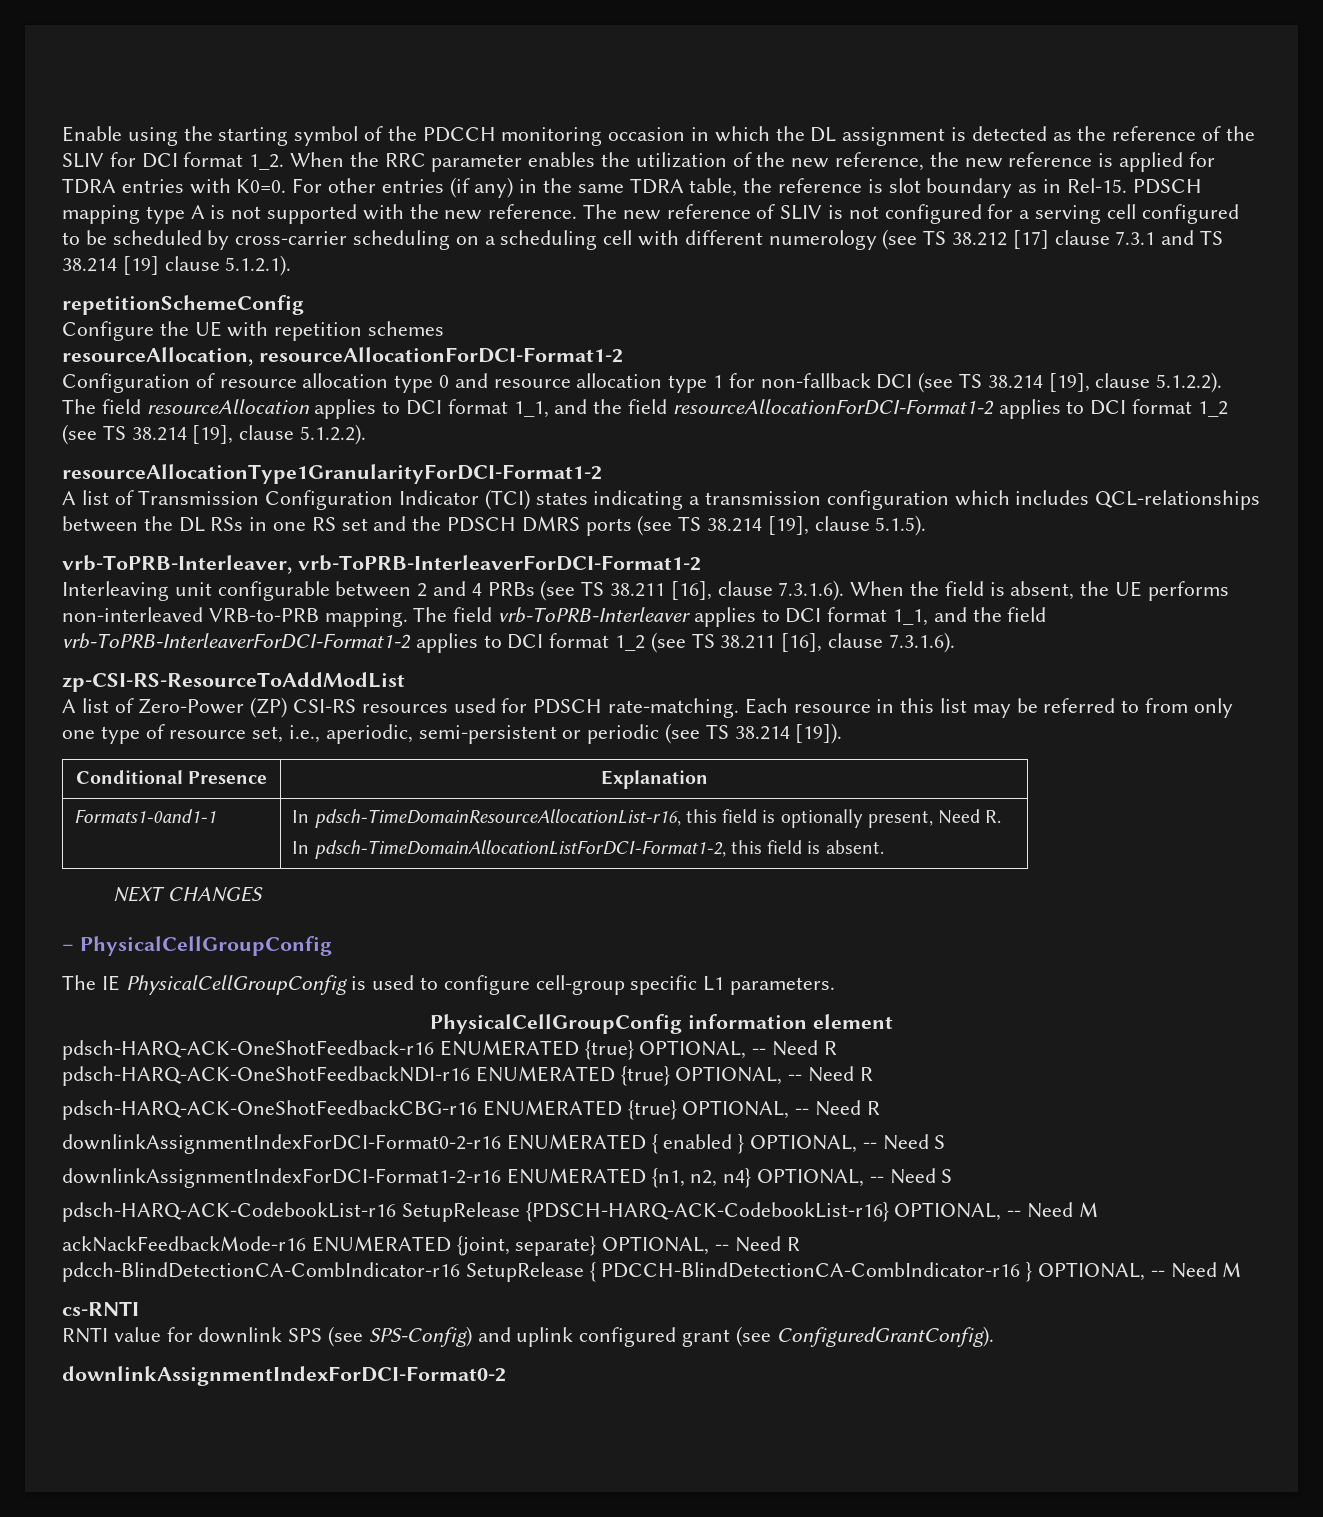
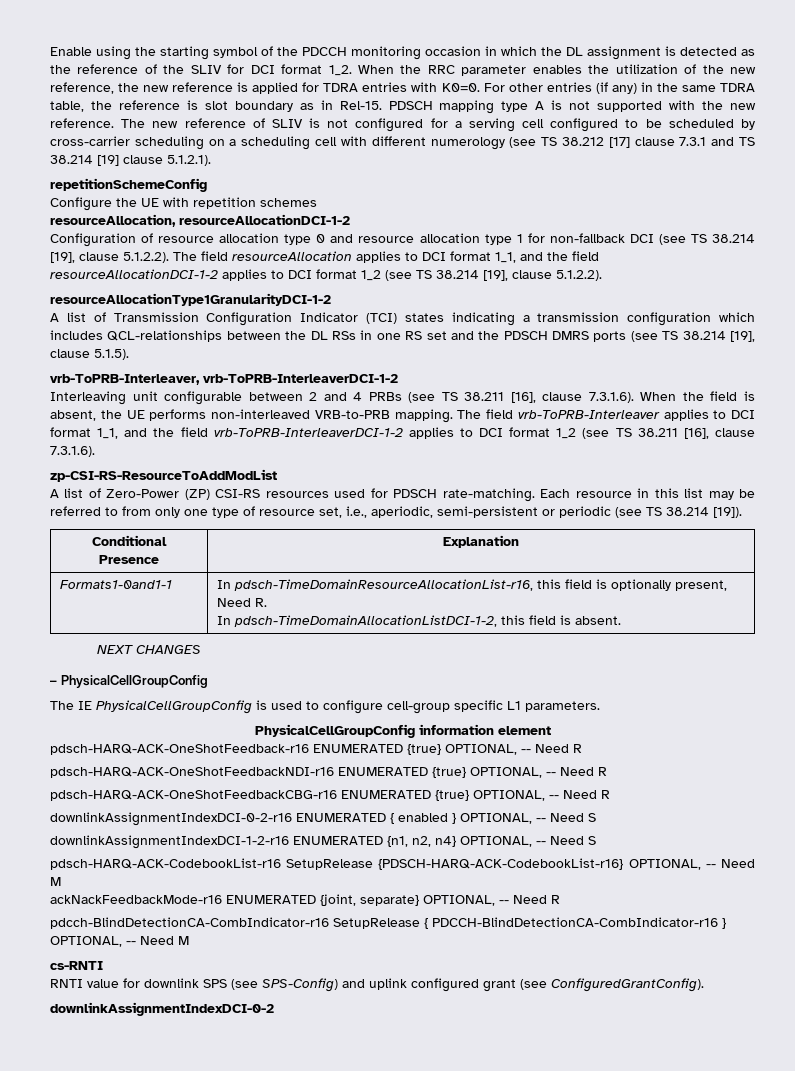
- resourceAllocation, resourceAllocationForDCI-Format1-2
+ resourceAllocation, resourceAllocationDCI-1-2
- Configuration of resource allocation type 0 and resource allocation type 1 for non-fallback DCI (see TS 38.214 [19], clause 5.1.2.2). The field resourceAllocation applies to DCI format 1_1, and the field resourceAllocationForDCI-Format1-2 applies to DCI format 1_2 (see TS 38.214 [19], clause 5.1.2.2).
+ Configuration of resource allocation type 0 and resource allocation type 1 for non-fallback DCI (see TS 38.214 [19], clause 5.1.2.2). The field resourceAllocation applies to DCI format 1_1, and the field resourceAllocationDCI-1-2 applies to DCI format 1_2 (see TS 38.214 [19], clause 5.1.2.2).
- resourceAllocationType1GranularityForDCI-Format1-2
+ resourceAllocationType1GranularityDCI-1-2
- vrb-ToPRB-Interleaver, vrb-ToPRB-InterleaverForDCI-Format1-2
+ vrb-ToPRB-Interleaver, vrb-ToPRB-InterleaverDCI-1-2
- The field vrb-ToPRB-Interleaver applies to DCI format 1_1, and the field vrb-ToPRB-InterleaverForDCI-Format1-2 applies to DCI format 1_2 (see TS 38.211 [16], clause 7.3.1.6).
+ The field vrb-ToPRB-Interleaver applies to DCI format 1_1, and the field vrb-ToPRB-InterleaverDCI-1-2 applies to DCI format 1_2 (see TS 38.211 [16], clause 7.3.1.6).
  Formats1-0and1-1 | In pdsch-TimeDomainResourceAllocationList-r16, this field is optionally present, Need R.
- In pdsch-TimeDomainAllocationListForDCI-Format1-2, this field is absent.
+ In pdsch-TimeDomainAllocationListDCI-1-2, this field is absent.
- downlinkAssignmentIndexForDCI-Format0-2-r16 ENUMERATED { enabled } OPTIONAL, -- Need S
+ downlinkAssignmentIndexDCI-0-2-r16 ENUMERATED { enabled } OPTIONAL, -- Need S
- downlinkAssignmentIndexForDCI-Format1-2-r16 ENUMERATED {n1, n2, n4} OPTIONAL, -- Need S
+ downlinkAssignmentIndexDCI-1-2-r16 ENUMERATED {n1, n2, n4} OPTIONAL, -- Need S
- downlinkAssignmentIndexForDCI-Format0-2
+ downlinkAssignmentIndexDCI-0-2

